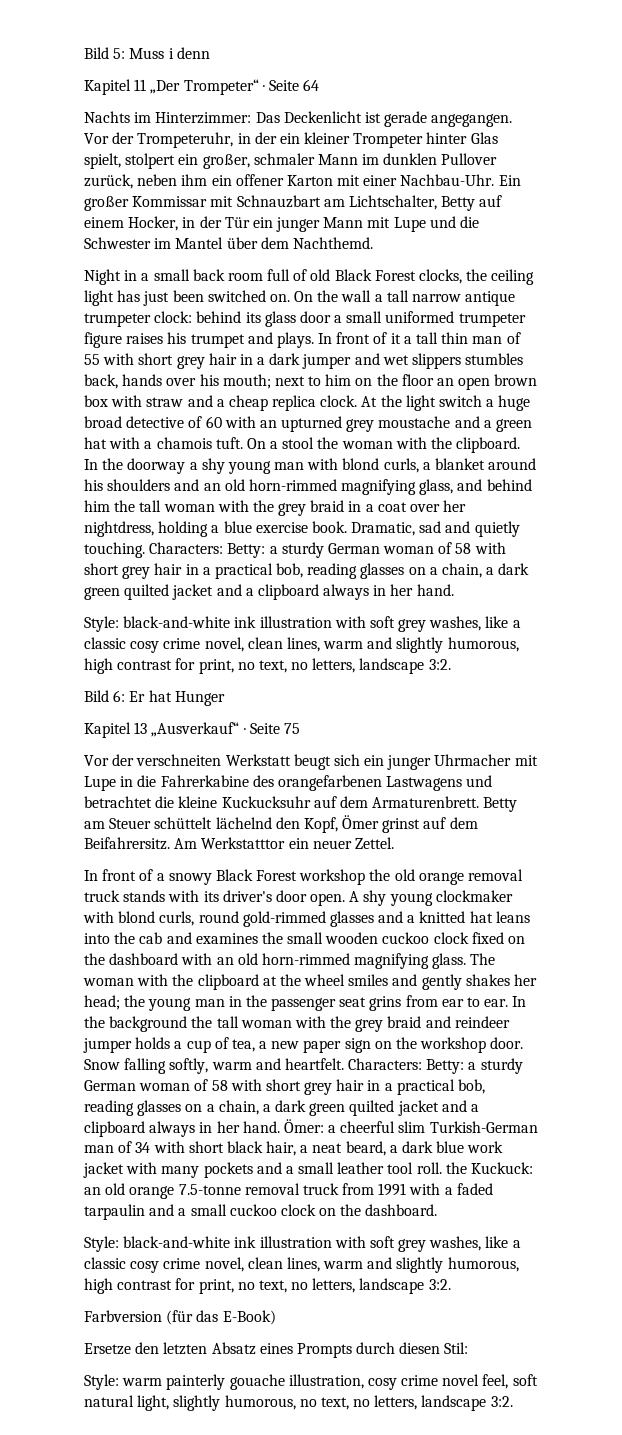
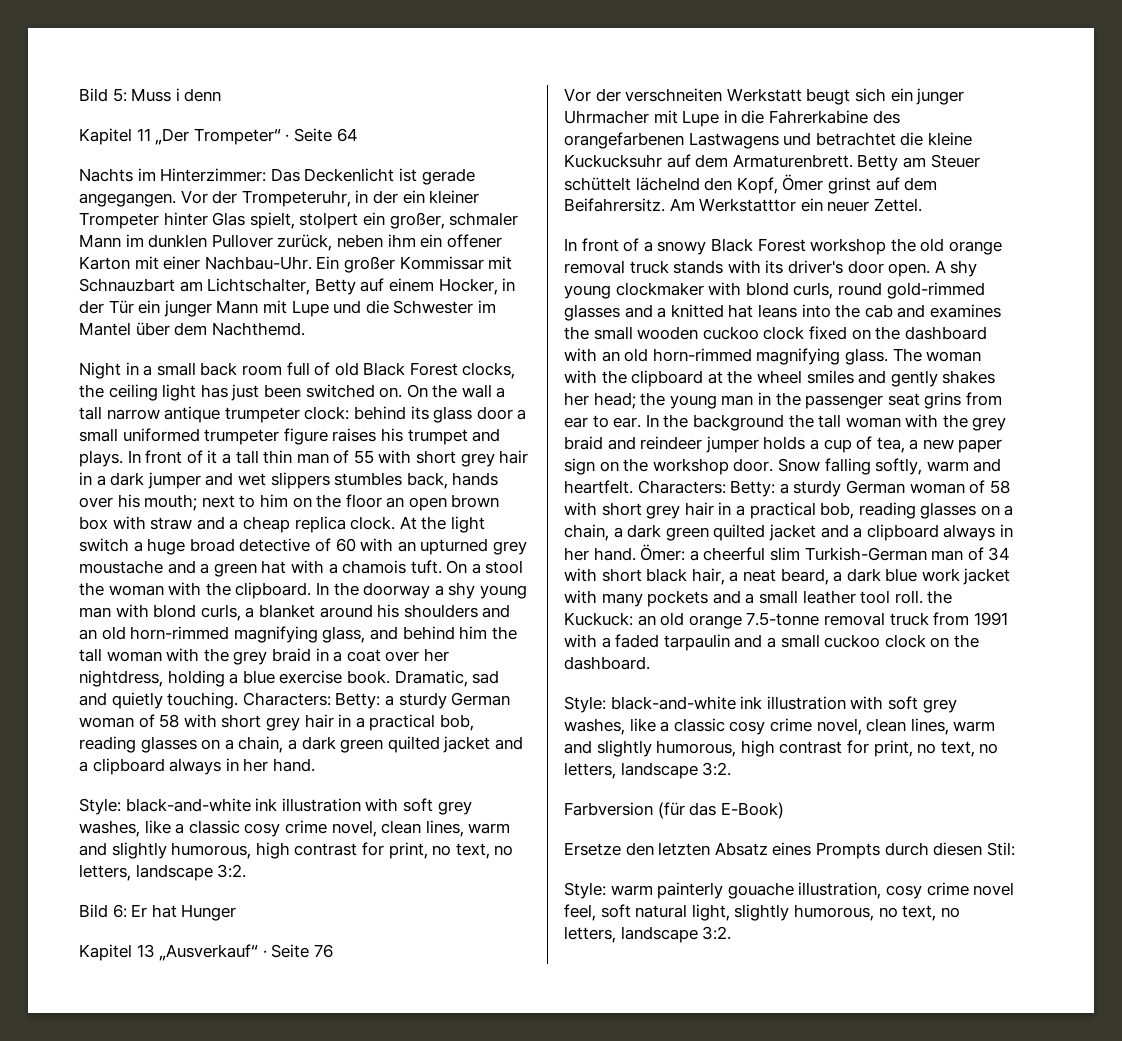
- Kapitel 13 „Ausverkauf“ · Seite 75
+ Kapitel 13 „Ausverkauf“ · Seite 76

